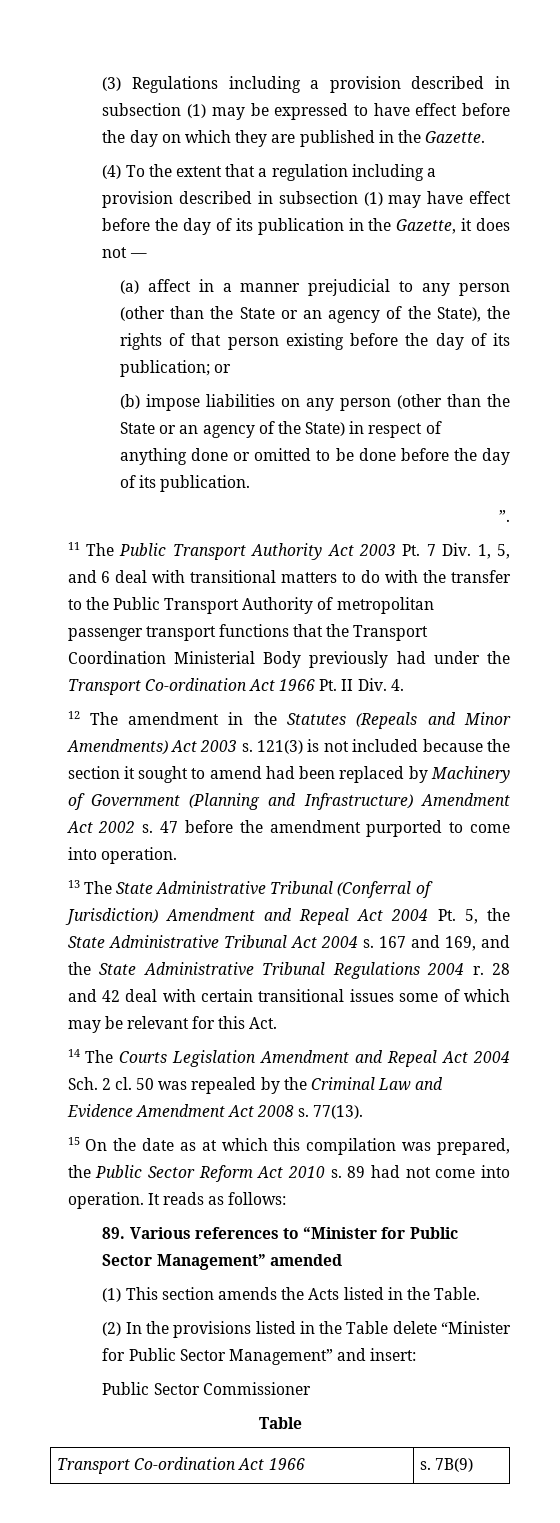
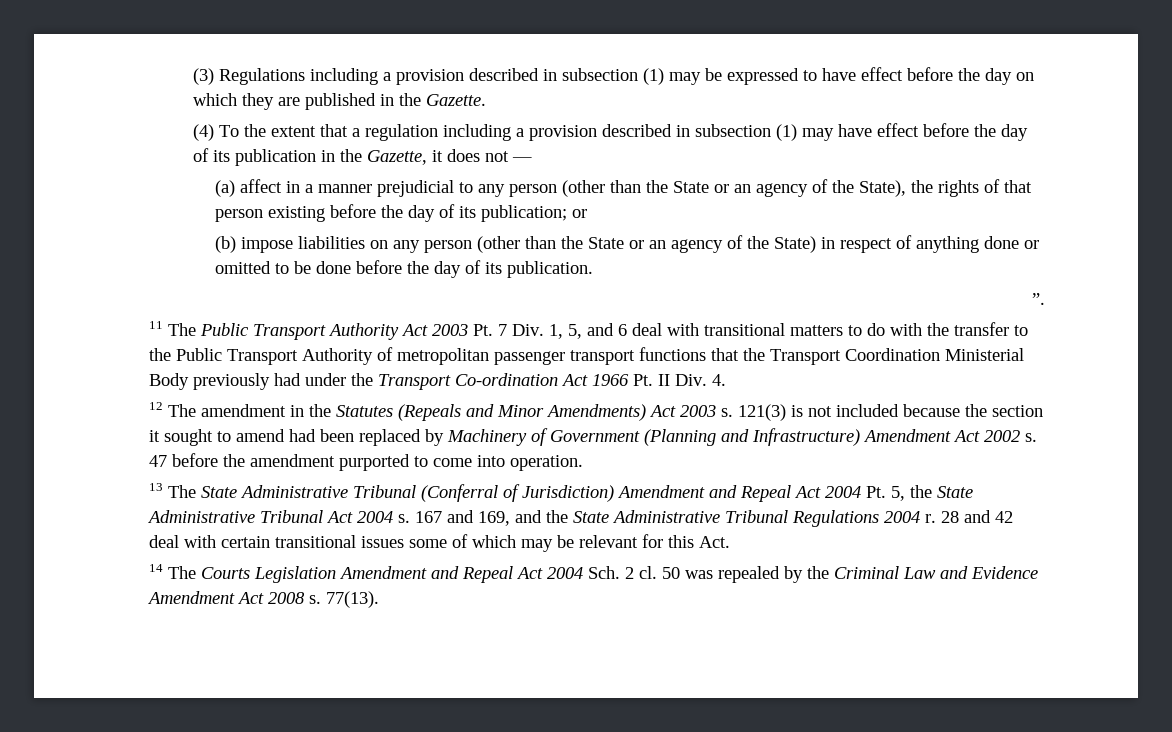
- 15 On the date as at which this compilation was prepared, the Public Sector Reform Act 2010 s. 89 had not come into operation. It reads as follows:
- 89. Various references to “Minister for Public Sector Management” amended
- (1) This section amends the Acts listed in the Table.
- (2) In the provisions listed in the Table delete “Minister for Public Sector Management” and insert:
- Public Sector Commissioner
- Table
- Transport Co-ordination Act 1966 | s. 7B(9)

